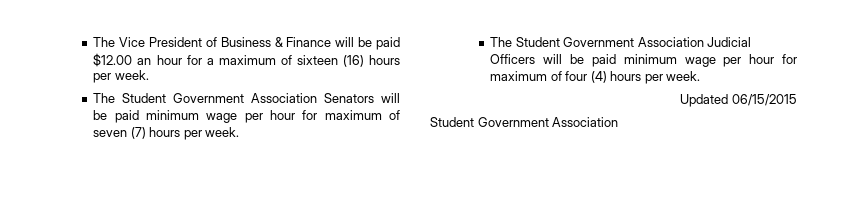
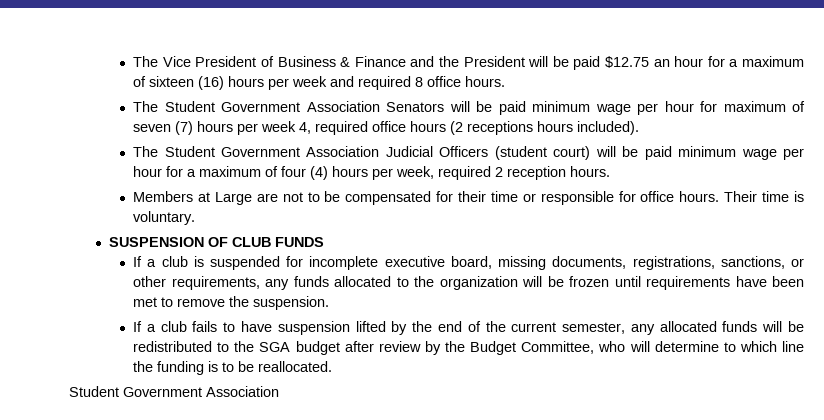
- The Vice President of Business & Finance will be paid $12.00 an hour for a maximum of sixteen (16) hours per week.
+ The Vice President of Business & Finance and the President will be paid $12.75 an hour for a maximum of sixteen (16) hours per week and required 8 office hours.
- The Student Government Association Senators will be paid minimum wage per hour for maximum of seven (7) hours per week.
+ The Student Government Association Senators will be paid minimum wage per hour for maximum of seven (7) hours per week 4, required office hours (2 receptions hours included).
- The Student Government Association Judicial Officers will be paid minimum wage per hour for maximum of four (4) hours per week.
- Updated 06/15/2015
+ The Student Government Association Judicial Officers (student court) will be paid minimum wage per hour for a maximum of four (4) hours per week, required 2 reception hours.
+ Members at Large are not to be compensated for their time or responsible for office hours. Their time is voluntary.
+ SUSPENSION OF CLUB FUNDS
+ If a club is suspended for incomplete executive board, missing documents, registrations, sanctions, or other requirements, any funds allocated to the organization will be frozen until requirements have been met to remove the suspension.
+ If a club fails to have suspension lifted by the end of the current semester, any allocated funds will be redistributed to the SGA budget after review by the Budget Committee, who will determine to which line the funding is to be reallocated.

